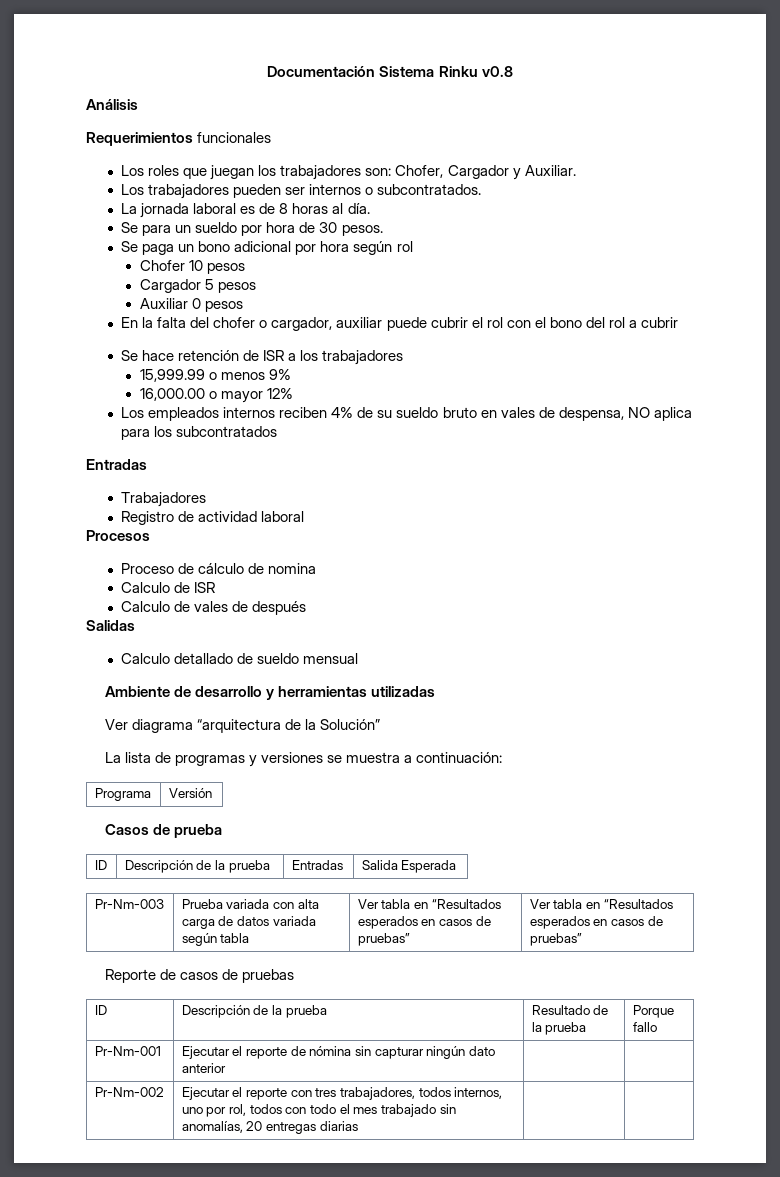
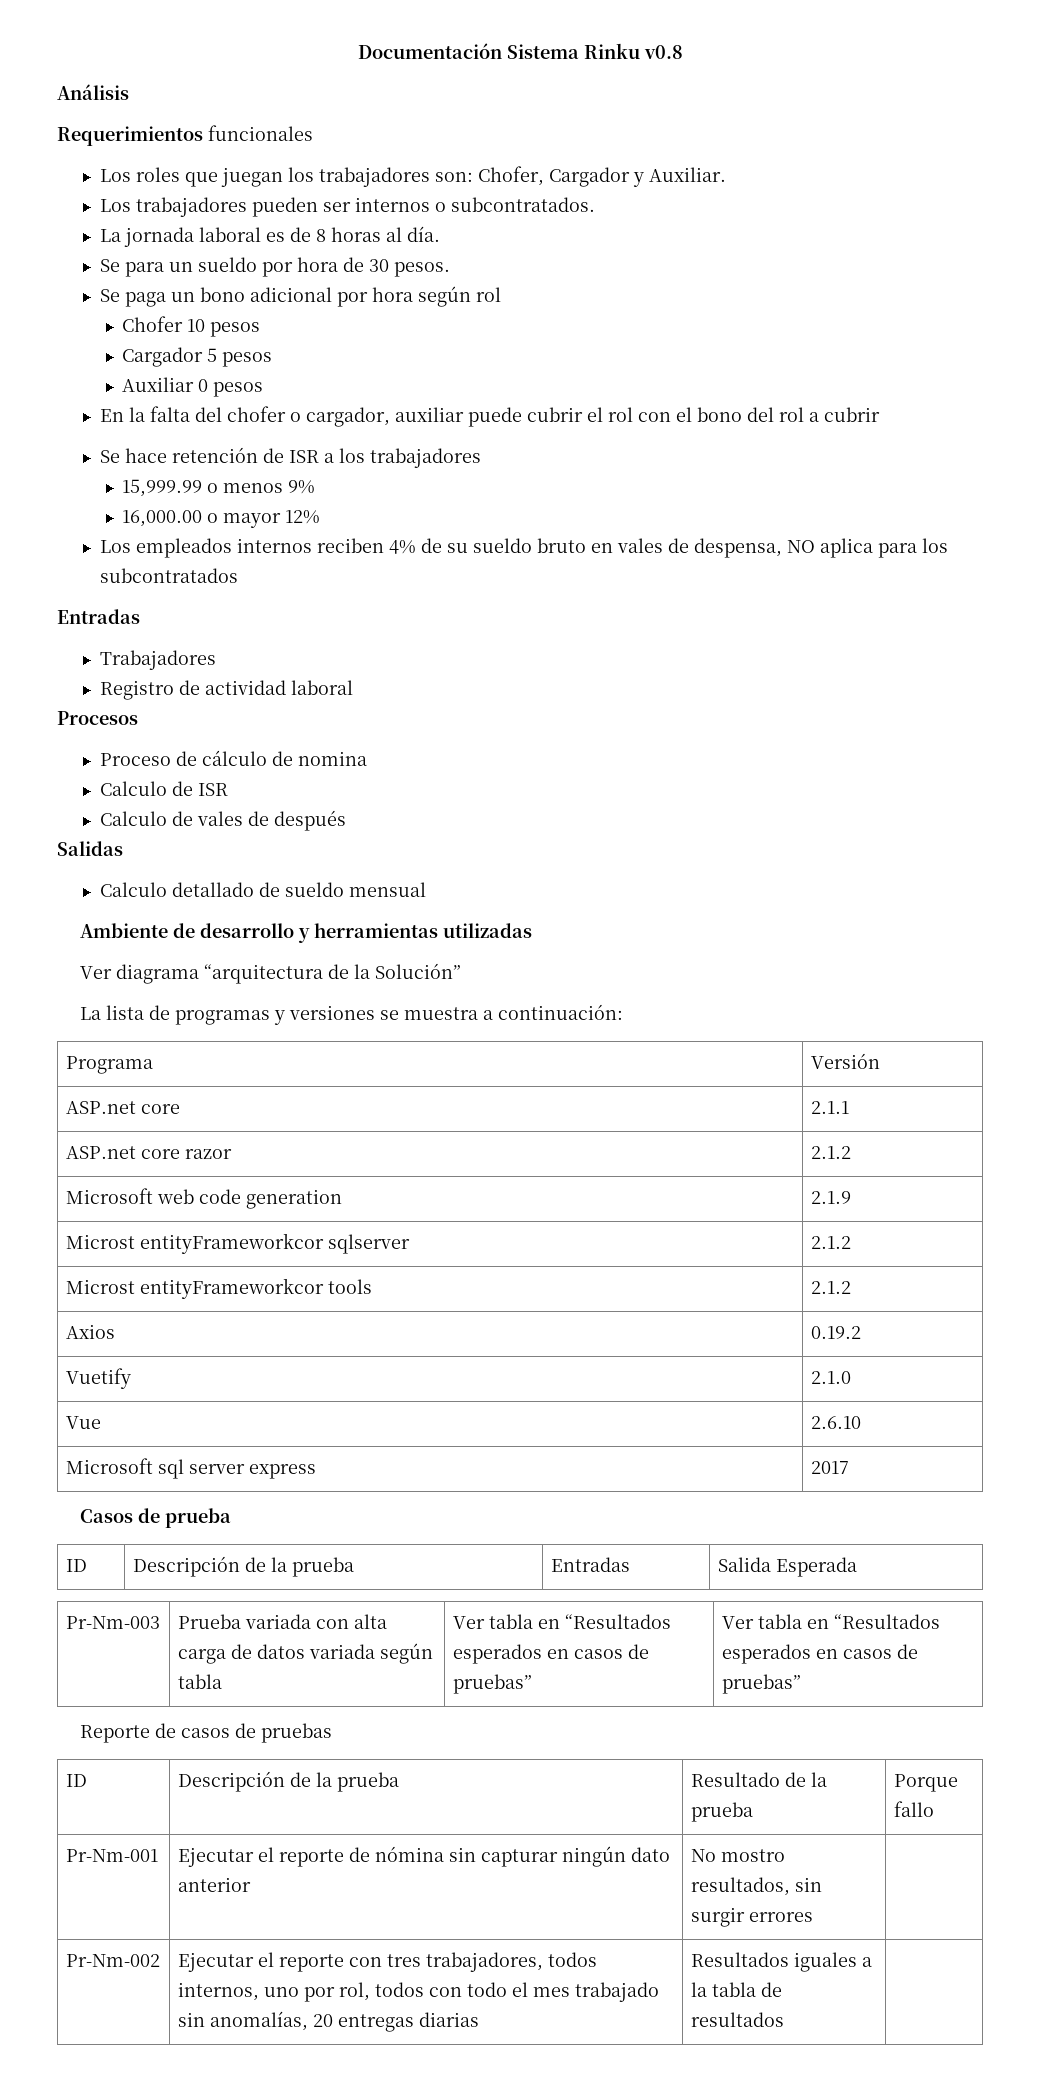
+ ASP.net core | 2.1.1
+ ASP.net core razor | 2.1.2
+ Microsoft web code generation | 2.1.9
+ Microst entityFrameworkcor sqlserver | 2.1.2
+ Microst entityFrameworkcor tools | 2.1.2
+ Axios | 0.19.2
+ Vuetify | 2.1.0
+ Vue | 2.6.10
+ Microsoft sql server express | 2017
- Pr-Nm-001 | Ejecutar el reporte de nómina sin capturar ningún dato anterior | |
+ Pr-Nm-001 | Ejecutar el reporte de nómina sin capturar ningún dato anterior | No mostro resultados, sin surgir errores |
- Pr-Nm-002 | Ejecutar el reporte con tres trabajadores, todos internos, uno por rol, todos con todo el mes trabajado sin anomalías, 20 entregas diarias | |
+ Pr-Nm-002 | Ejecutar el reporte con tres trabajadores, todos internos, uno por rol, todos con todo el mes trabajado sin anomalías, 20 entregas diarias | Resultados iguales a la tabla de resultados |

